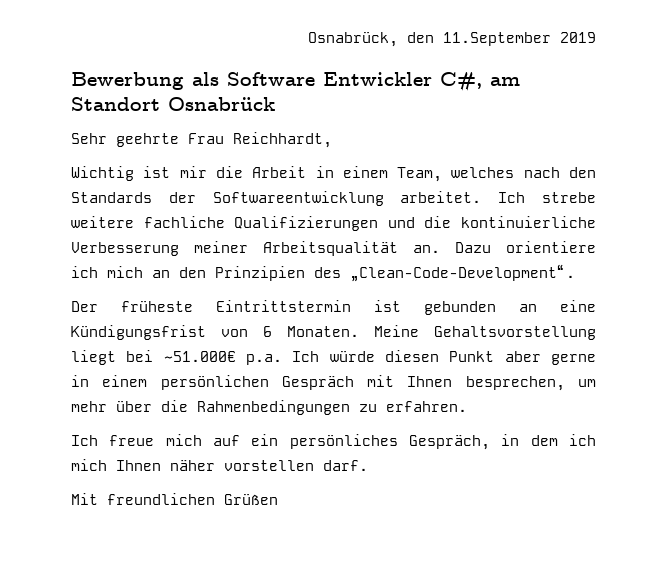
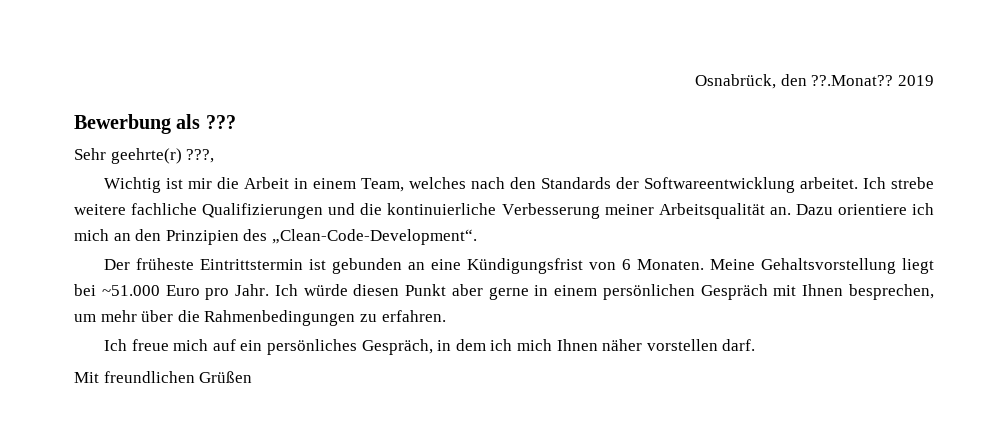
- Osnabrück, den 11.September 2019
+ Osnabrück, den ??.Monat?? 2019
- Bewerbung als Software Entwickler C#, am Standort Osnabrück
- Sehr geehrte Frau Reichhardt,
+ Bewerbung als ???
+ Sehr geehrte(r) ???,
- Meine Gehaltsvorstellung liegt bei ~51.000€ p.a. Ich würde diesen Punkt aber gerne in einem persönlichen Gespräch mit Ihnen besprechen, um mehr über die Rahmenbedingungen zu erfahren.
+ Meine Gehaltsvorstellung liegt bei ~51.000 Euro pro Jahr. Ich würde diesen Punkt aber gerne in einem persönlichen Gespräch mit Ihnen besprechen, um mehr über die Rahmenbedingungen zu erfahren.

